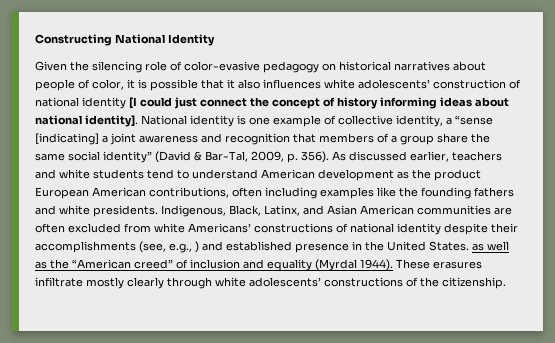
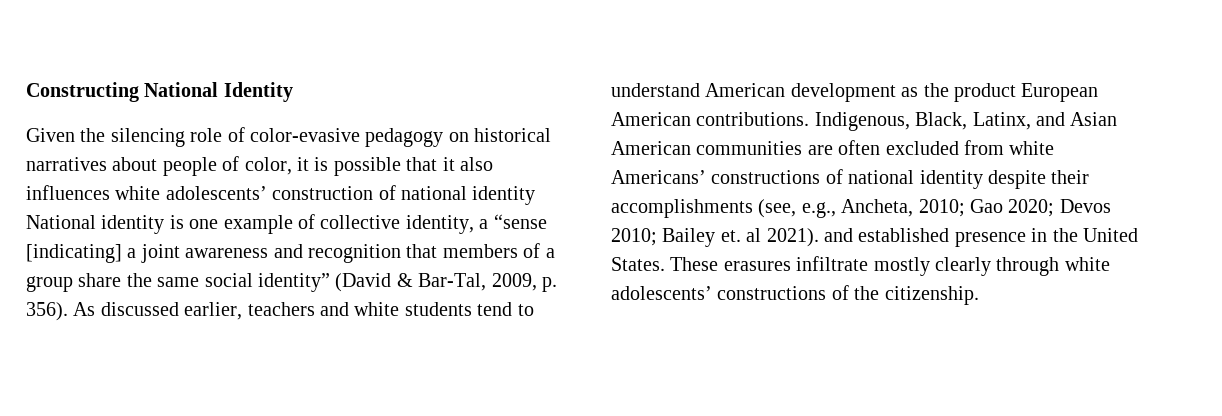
- Given the silencing role of color-evasive pedagogy on historical narratives about people of color, it is possible that it also influences white adolescents’ construction of national identity [I could just connect the concept of history informing ideas about national identity]. National identity is one example of collective identity, a “sense [indicating] a joint awareness and recognition that members of a group share the same social identity” (David & Bar-Tal, 2009, p. 356).
+ Given the silencing role of color-evasive pedagogy on historical narratives about people of color, it is possible that it also influences white adolescents’ construction of national identity National identity is one example of collective identity, a “sense [indicating] a joint awareness and recognition that members of a group share the same social identity” (David & Bar-Tal, 2009, p. 356).
- As discussed earlier, teachers and white students tend to understand American development as the product European American contributions, often including examples like the founding fathers and white presidents.
+ As discussed earlier, teachers and white students tend to understand American development as the product European American contributions.
- Indigenous, Black, Latinx, and Asian American communities are often excluded from white Americans’ constructions of national identity despite their accomplishments (see, e.g., ) and established presence in the United States. as well as the “American creed” of inclusion and equality (Myrdal 1944).
+ Indigenous, Black, Latinx, and Asian American communities are often excluded from white Americans’ constructions of national identity despite their accomplishments (see, e.g., Ancheta, 2010; Gao 2020; Devos 2010; Bailey et. al 2021). and established presence in the United States.

